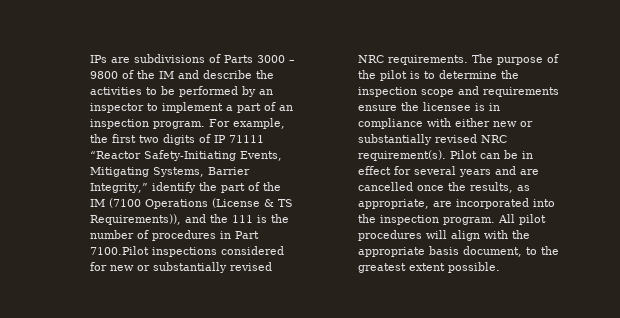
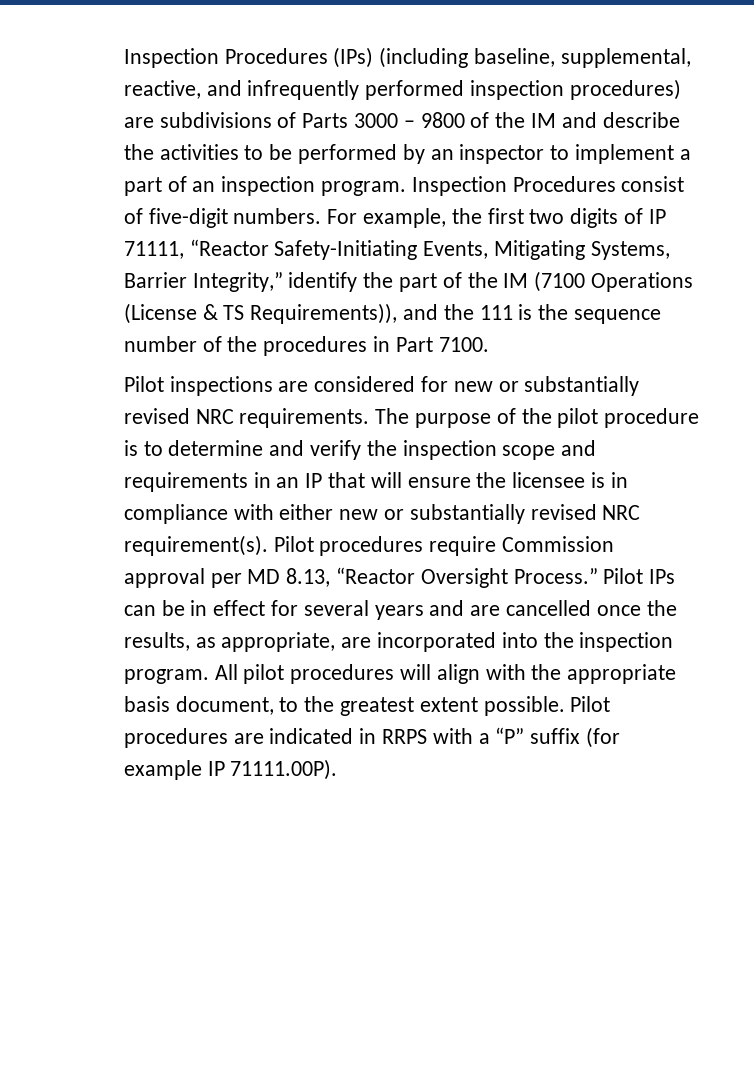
- IPs are subdivisions of Parts 3000 – 9800 of the IM and describe the activities to be performed by an inspector to implement a part of an inspection program.
+ Inspection Procedures (IPs) (including baseline, supplemental, reactive, and infrequently performed inspection procedures) are subdivisions of Parts 3000 – 9800 of the IM and describe the activities to be performed by an inspector to implement a part of an inspection program.
+ Inspection Procedures consist of five-digit numbers.
- For example, the first two digits of IP 71111 “Reactor Safety-Initiating Events, Mitigating Systems, Barrier Integrity,” identify the part of the IM (7100 Operations (License & TS Requirements)), and the 111 is the number of procedures in Part 7100.Pilot inspections considered for new or substantially revised NRC requirements.
+ For example, the first two digits of IP 71111, “Reactor Safety-Initiating Events, Mitigating Systems, Barrier Integrity,” identify the part of the IM (7100 Operations (License & TS Requirements)), and the 111 is the sequence number of the procedures in Part 7100.
+ Pilot inspections are considered for new or substantially revised NRC requirements.
- The purpose of the pilot is to determine the inspection scope and requirements ensure the licensee is in compliance with either new or substantially revised NRC requirement(s).
+ The purpose of the pilot procedure is to determine and verify the inspection scope and requirements in an IP that will ensure the licensee is in compliance with either new or substantially revised NRC requirement(s).
- Pilot can be in effect for several years and are cancelled once the results, as appropriate, are incorporated into the inspection program.
+ Pilot procedures require Commission approval per MD 8.13, “Reactor Oversight Process.” Pilot IPs can be in effect for several years and are cancelled once the results, as appropriate, are incorporated into the inspection program.
+ Pilot procedures are indicated in RRPS with a “P” suffix (for example IP 71111.00P).

